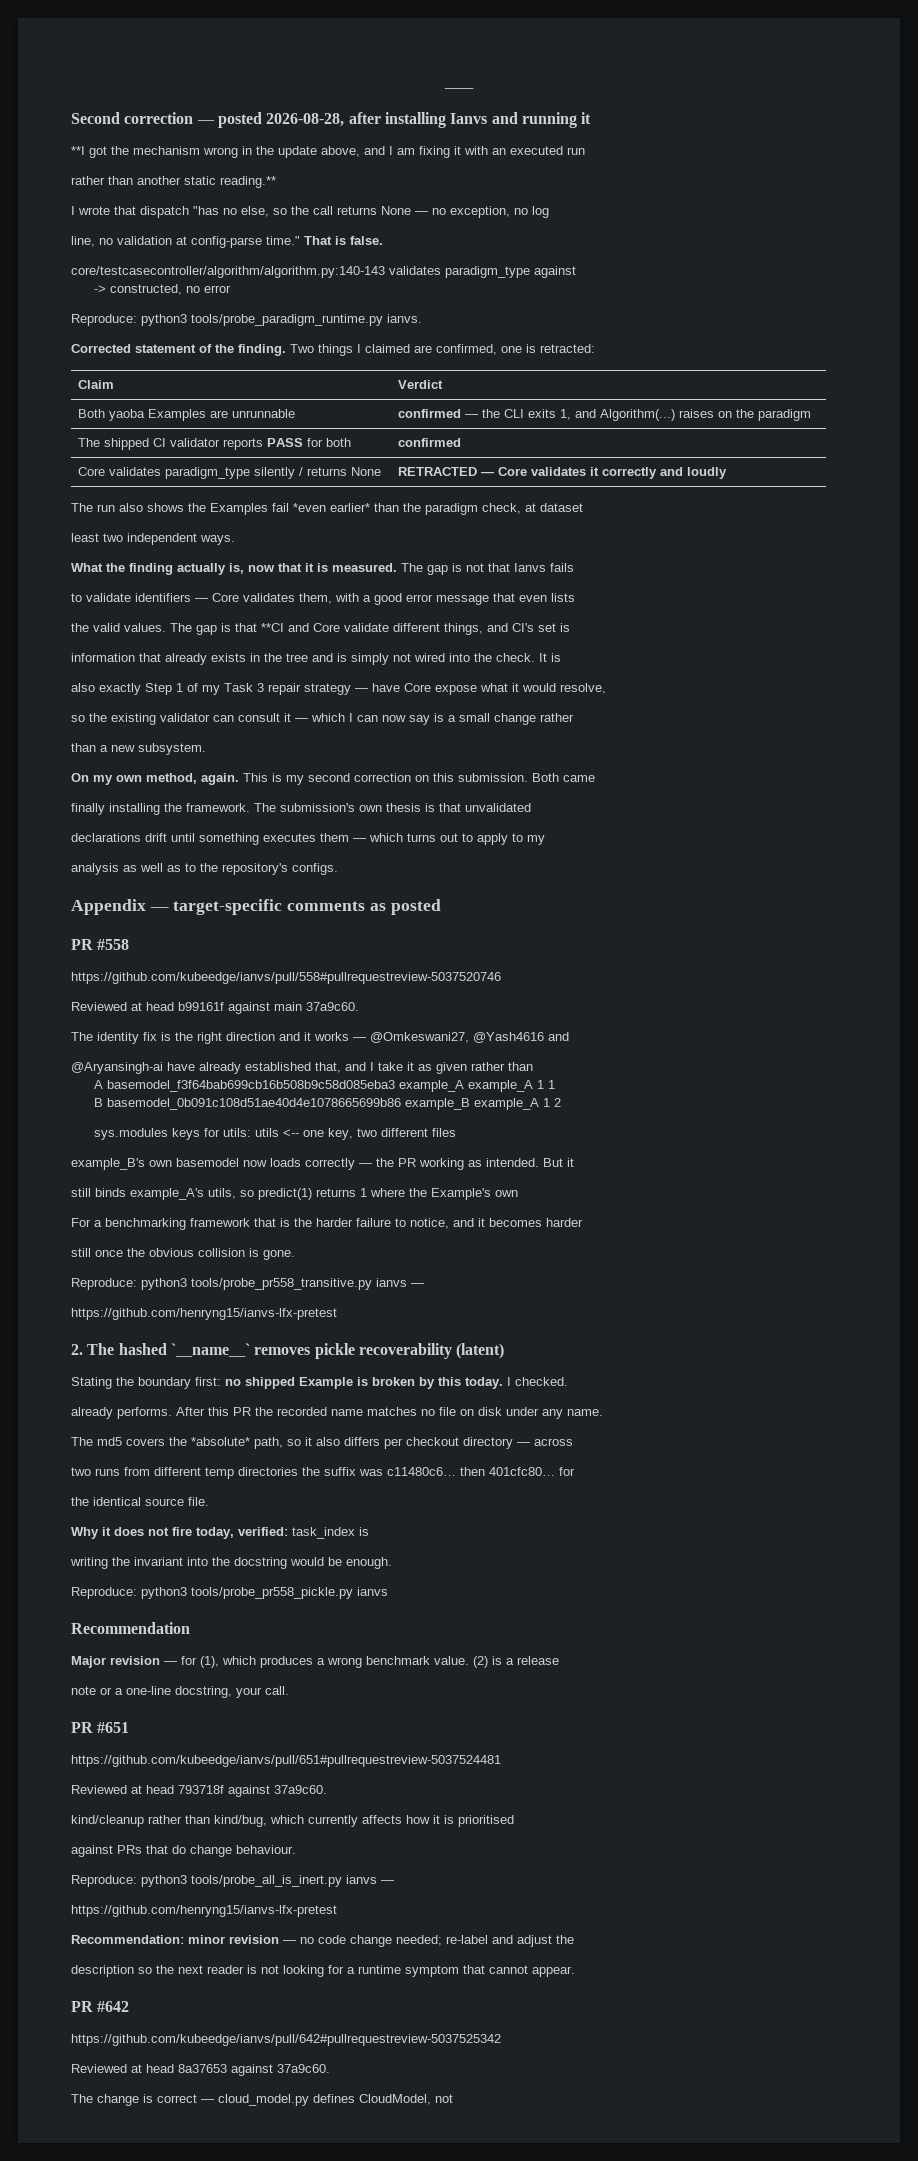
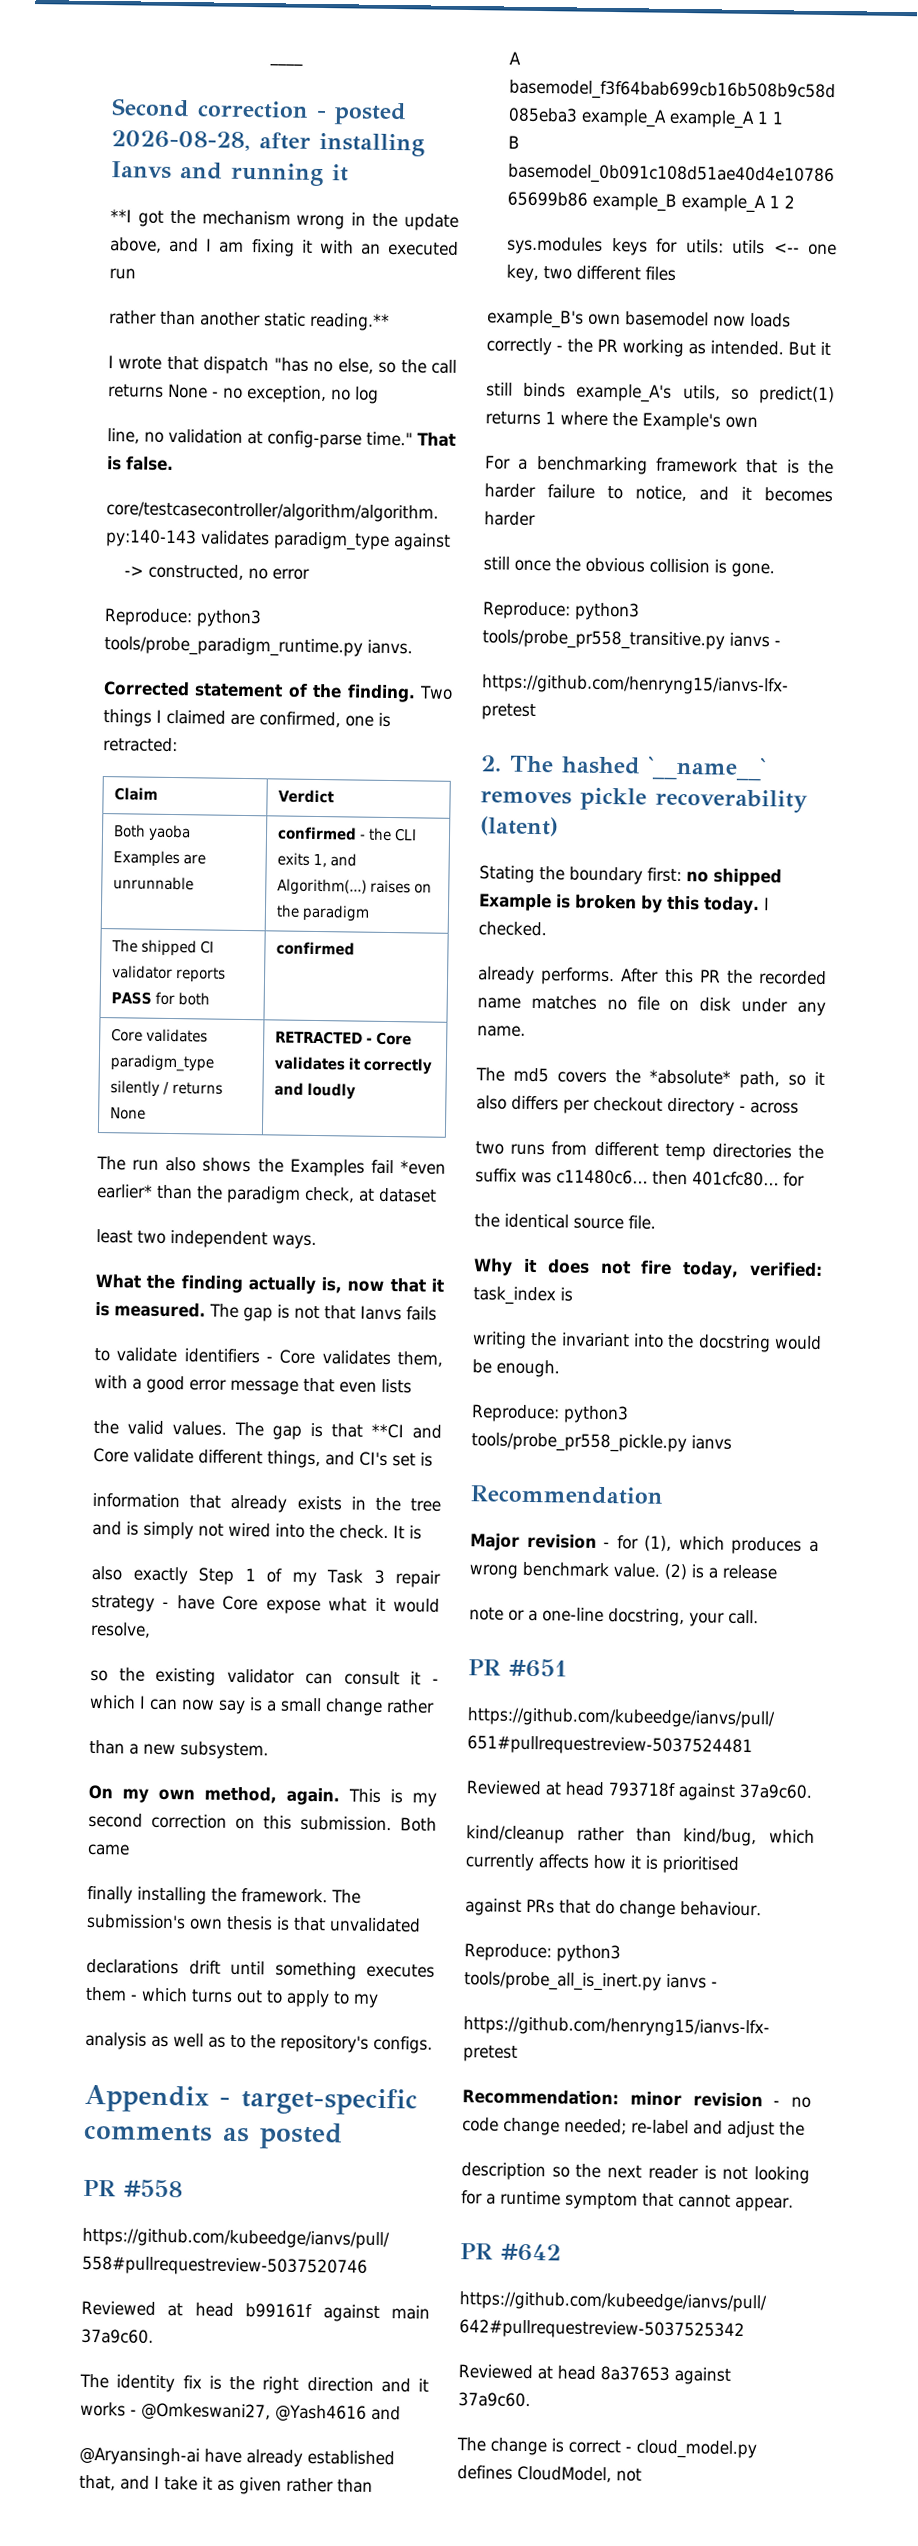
- Second correction — posted 2026-08-28, after installing Ianvs and running it
+ Second correction - posted 2026-08-28, after installing Ianvs and running it
- I wrote that dispatch "has no else, so the call returns None — no exception, no log
+ I wrote that dispatch "has no else, so the call returns None - no exception, no log
- Both yaoba Examples are unrunnable | confirmed — the CLI exits 1, and Algorithm(...) raises on the paradigm
+ Both yaoba Examples are unrunnable | confirmed - the CLI exits 1, and Algorithm(...) raises on the paradigm
- Core validates paradigm_type silently / returns None | RETRACTED — Core validates it correctly and loudly
+ Core validates paradigm_type silently / returns None | RETRACTED - Core validates it correctly and loudly
- to validate identifiers — Core validates them, with a good error message that even lists
+ to validate identifiers - Core validates them, with a good error message that even lists
- also exactly Step 1 of my Task 3 repair strategy — have Core expose what it would resolve,
+ also exactly Step 1 of my Task 3 repair strategy - have Core expose what it would resolve,
- so the existing validator can consult it — which I can now say is a small change rather
+ so the existing validator can consult it - which I can now say is a small change rather
- declarations drift until something executes them — which turns out to apply to my
+ declarations drift until something executes them - which turns out to apply to my
- Appendix — target-specific comments as posted
+ Appendix - target-specific comments as posted
- The identity fix is the right direction and it works — @Omkeswani27, @Yash4616 and
+ The identity fix is the right direction and it works - @Omkeswani27, @Yash4616 and
- example_B's own basemodel now loads correctly — the PR working as intended.
+ example_B's own basemodel now loads correctly - the PR working as intended.
- Reproduce: python3 tools/probe_pr558_transitive.py ianvs —
+ Reproduce: python3 tools/probe_pr558_transitive.py ianvs -
- The md5 covers the *absolute* path, so it also differs per checkout directory — across
+ The md5 covers the *absolute* path, so it also differs per checkout directory - across
- Major revision — for (1), which produces a wrong benchmark value.
+ Major revision - for (1), which produces a wrong benchmark value.
- Reproduce: python3 tools/probe_all_is_inert.py ianvs —
+ Reproduce: python3 tools/probe_all_is_inert.py ianvs -
- Recommendation: minor revision — no code change needed; re-label and adjust the
+ Recommendation: minor revision - no code change needed; re-label and adjust the
- The change is correct — cloud_model.py defines CloudModel, not
+ The change is correct - cloud_model.py defines CloudModel, not

